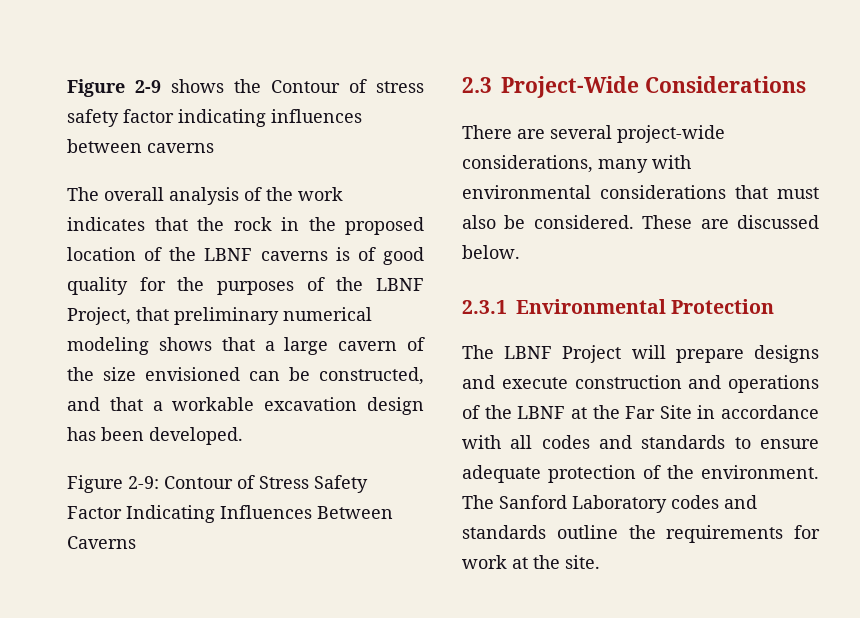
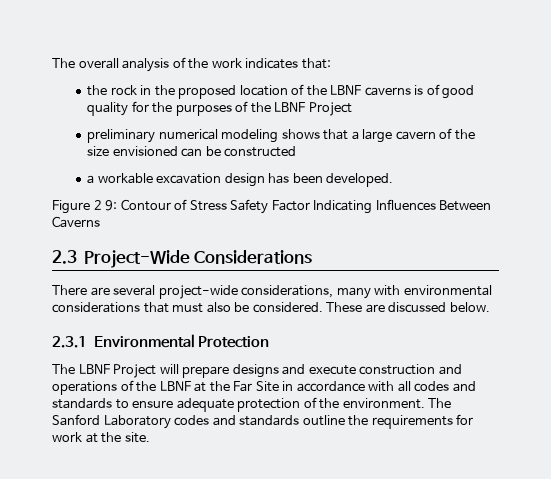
- Figure 2-9 shows the Contour of stress safety factor indicating influences between caverns
- The overall analysis of the work indicates that the rock in the proposed location of the LBNF caverns is of good quality for the purposes of the LBNF Project, that preliminary numerical modeling shows that a large cavern of the size envisioned can be constructed, and that a workable excavation design has been developed.
+ The overall analysis of the work indicates that:
+ the rock in the proposed location of the LBNF caverns is of good quality for the purposes of the LBNF Project
+ preliminary numerical modeling shows that a large cavern of the size envisioned can be constructed
+ a workable excavation design has been developed.
- Figure 2-9: Contour of Stress Safety Factor Indicating Influences Between Caverns
+ Figure 2 9: Contour of Stress Safety Factor Indicating Influences Between Caverns

